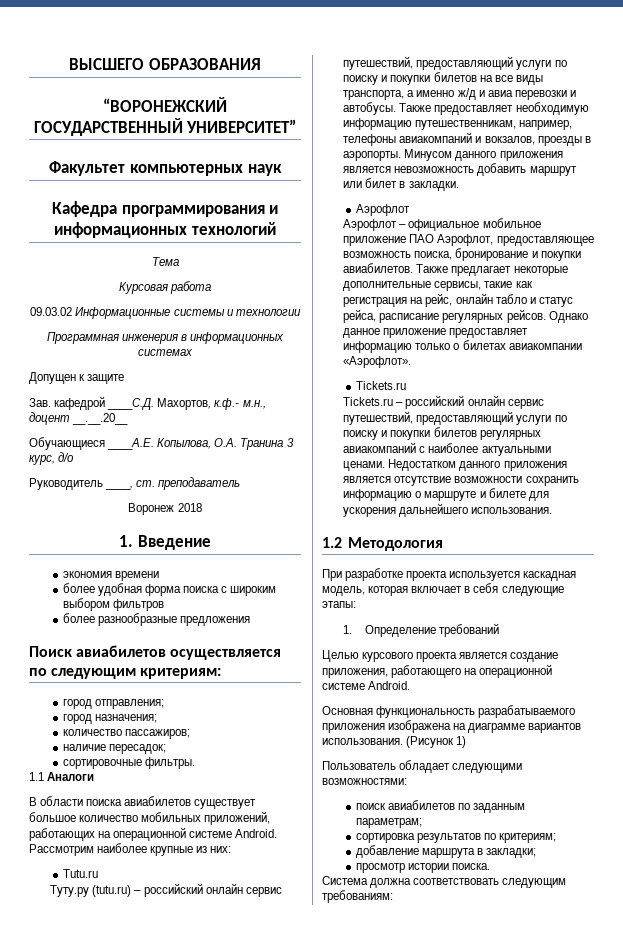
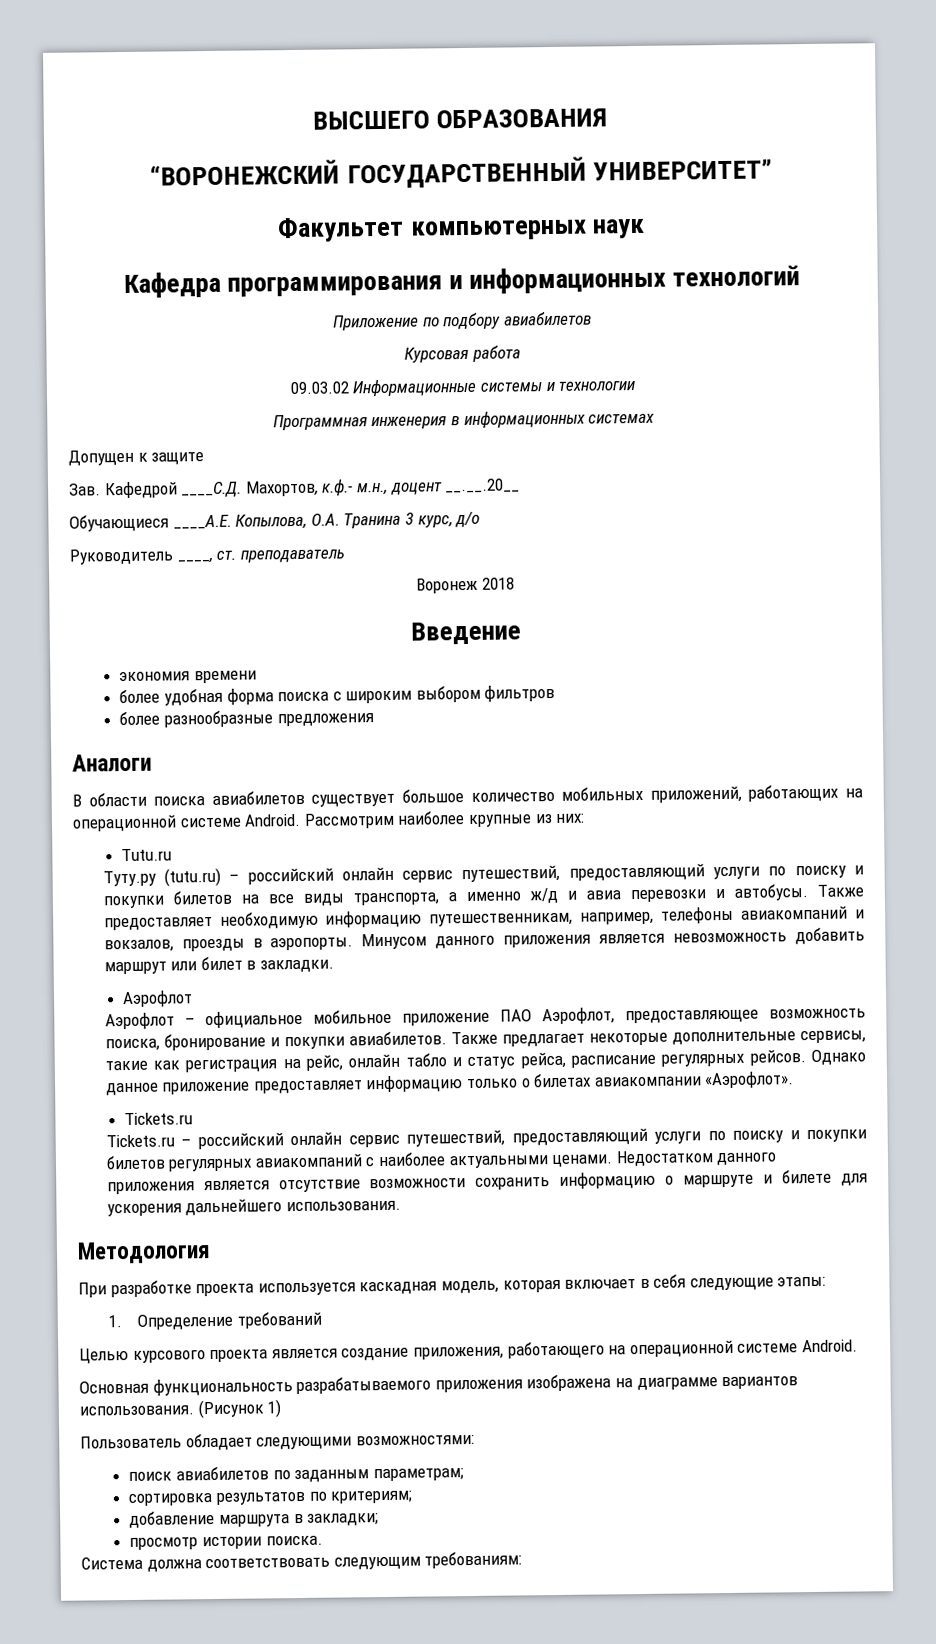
- Тема
+ Приложение по подбору авиабилетов
- Зав. кафедрой ____С.Д. Махортов, к.ф.- м.н., доцент __.__.20__
+ Зав. Кафедрой ____С.Д. Махортов, к.ф.- м.н., доцент __.__.20__
- 1. Введение
+ Введение
- Поиск авиабилетов осуществляется по следующим критериям:
- город отправления;
- город назначения;
- количество пассажиров;
- наличие пересадок;
- сортировочные фильтры.
- 1.1 Аналоги
+ Аналоги
- 1.2 Методология
+ Методология

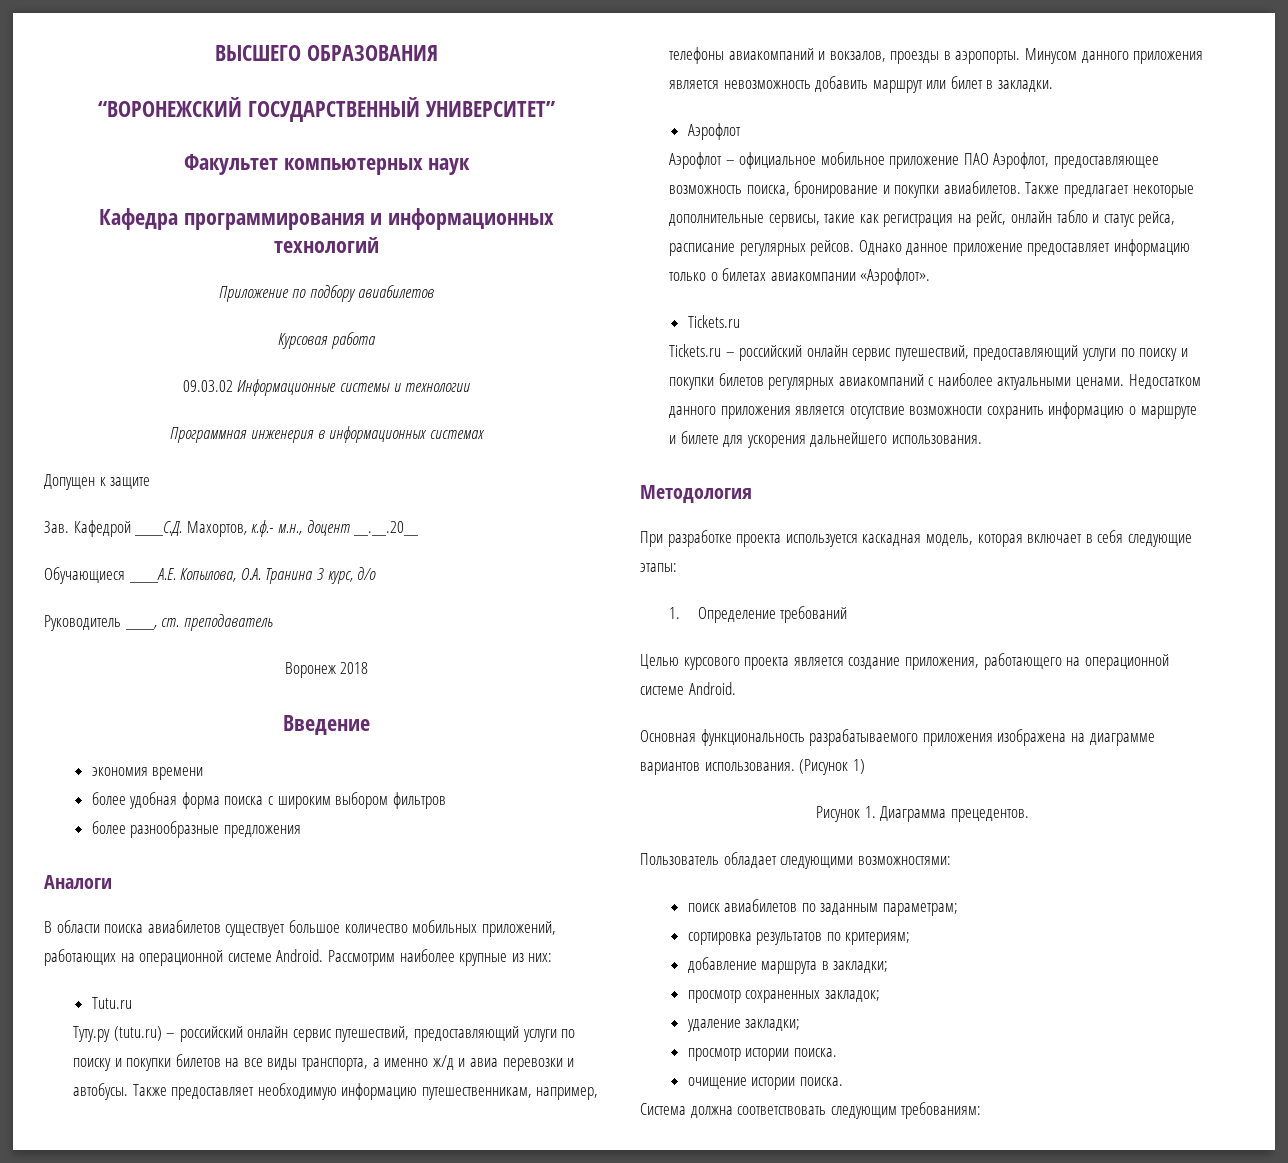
+ Рисунок 1. Диаграмма прецедентов.
+ просмотр сохраненных закладок;
+ удаление закладки;
  просмотр истории поиска.
+ очищение истории поиска.

